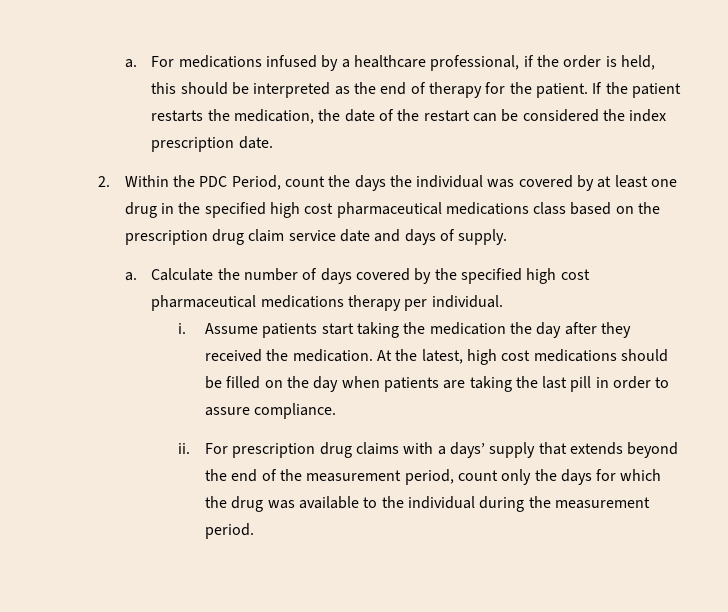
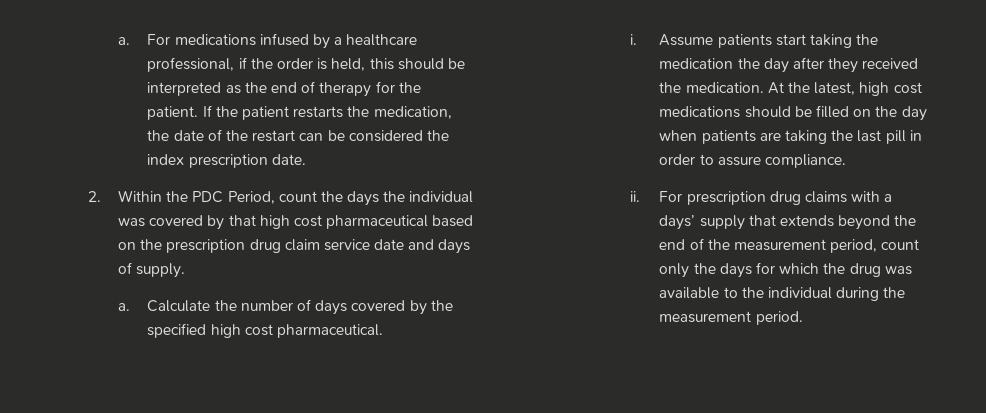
- 2. Within the PDC Period, count the days the individual was covered by at least one drug in the specified high cost pharmaceutical medications class based on the prescription drug claim service date and days of supply.
+ 2. Within the PDC Period, count the days the individual was covered by that high cost pharmaceutical based on the prescription drug claim service date and days of supply.
- Calculate the number of days covered by the specified high cost pharmaceutical medications therapy per individual.
+ Calculate the number of days covered by the specified high cost pharmaceutical.

